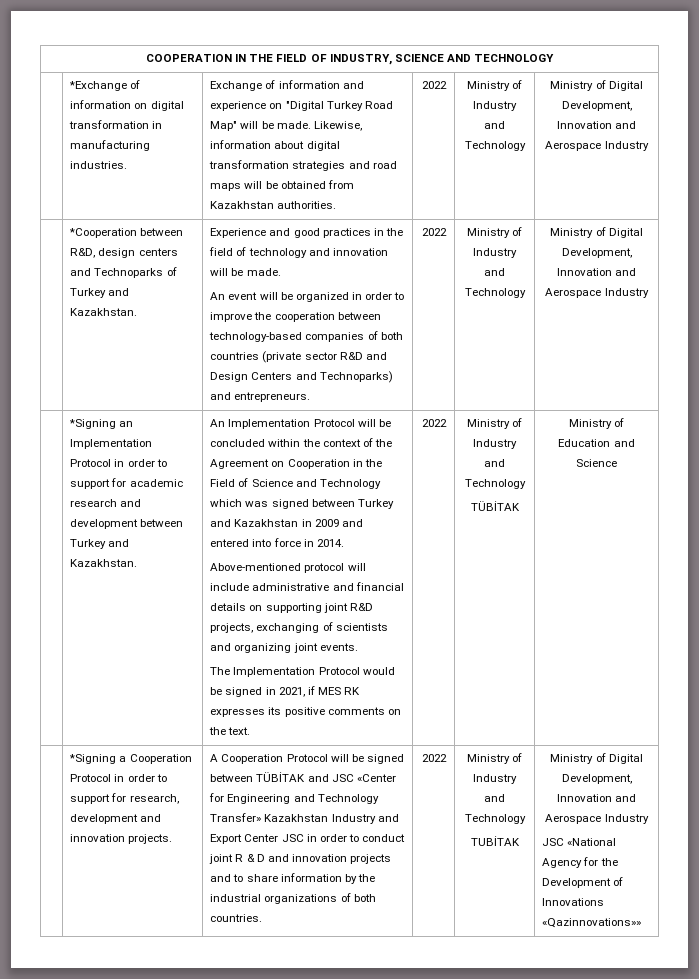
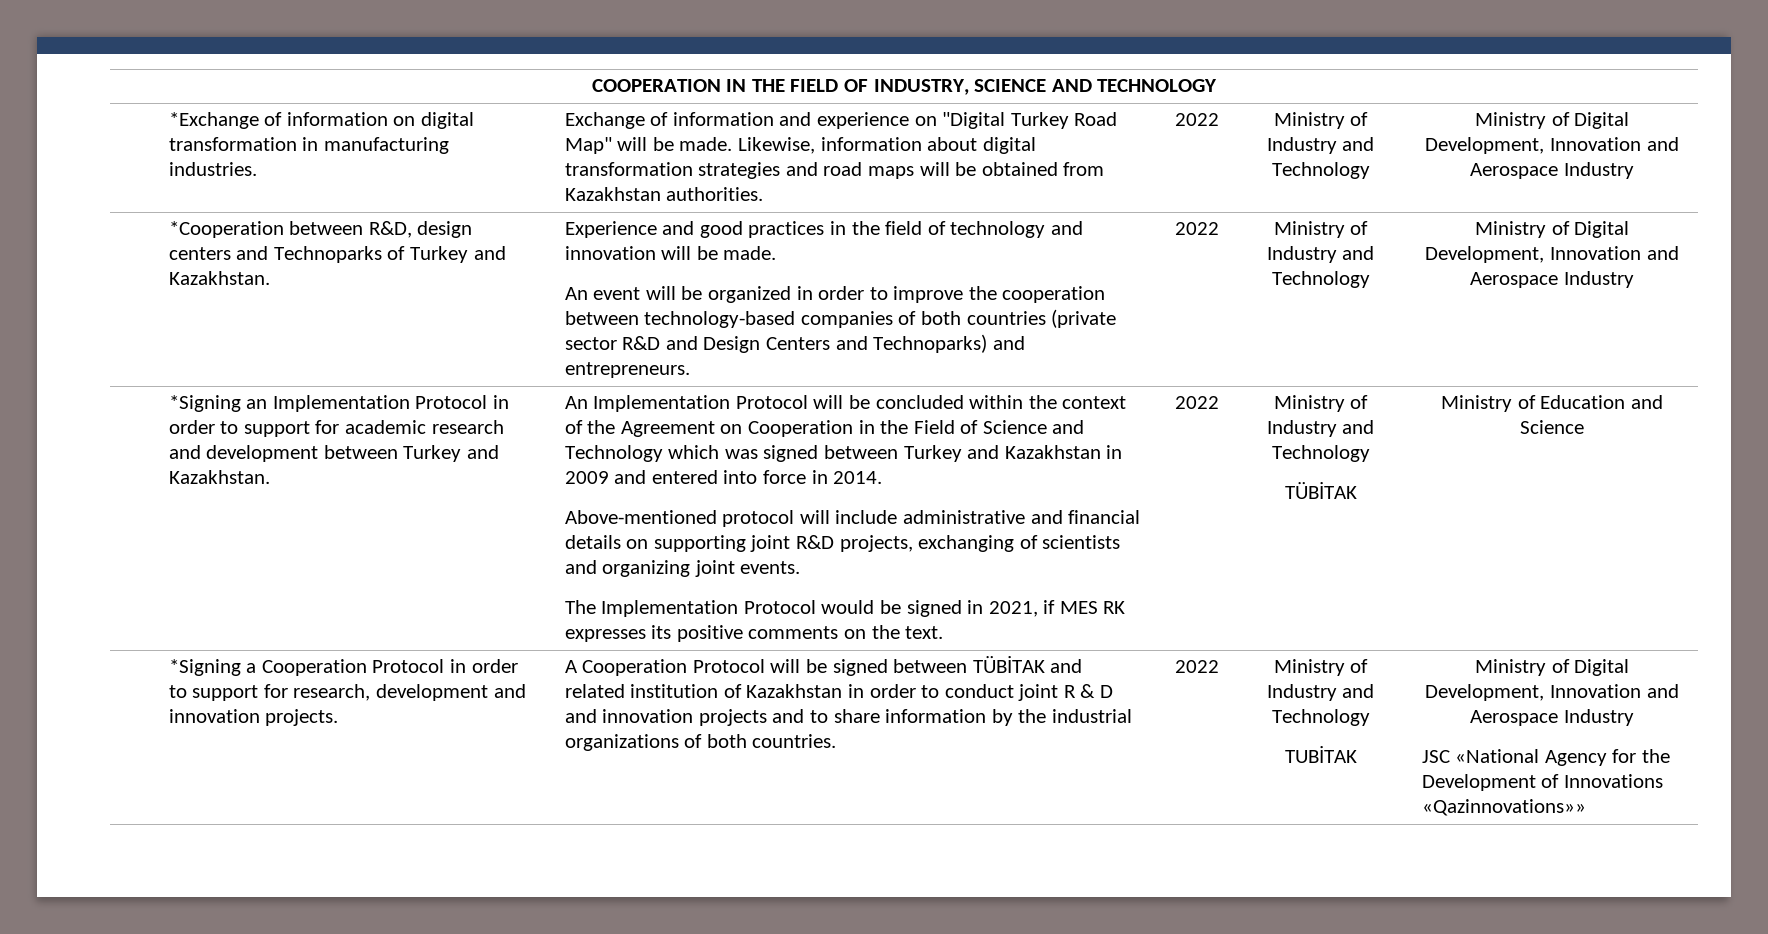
- A Cooperation Protocol will be signed between TÜBİTAK and JSC «Center for Engineering and Technology Transfer» Kazakhstan Industry and Export Center JSC in order to conduct joint R & D and innovation projects and to share information by the industrial organizations of both countries.
+ A Cooperation Protocol will be signed between TÜBİTAK and related institution of Kazakhstan in order to conduct joint R & D and innovation projects and to share information by the industrial organizations of both countries.

